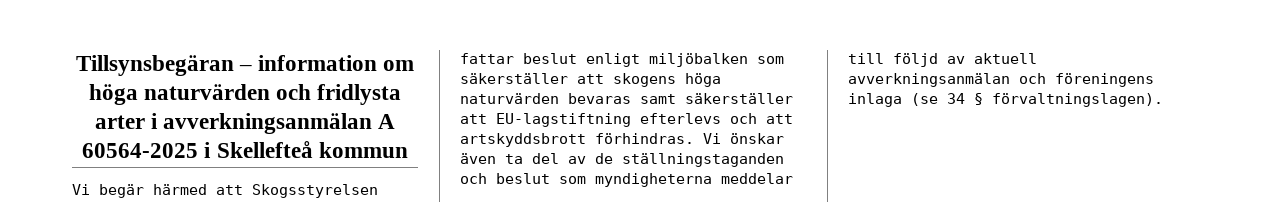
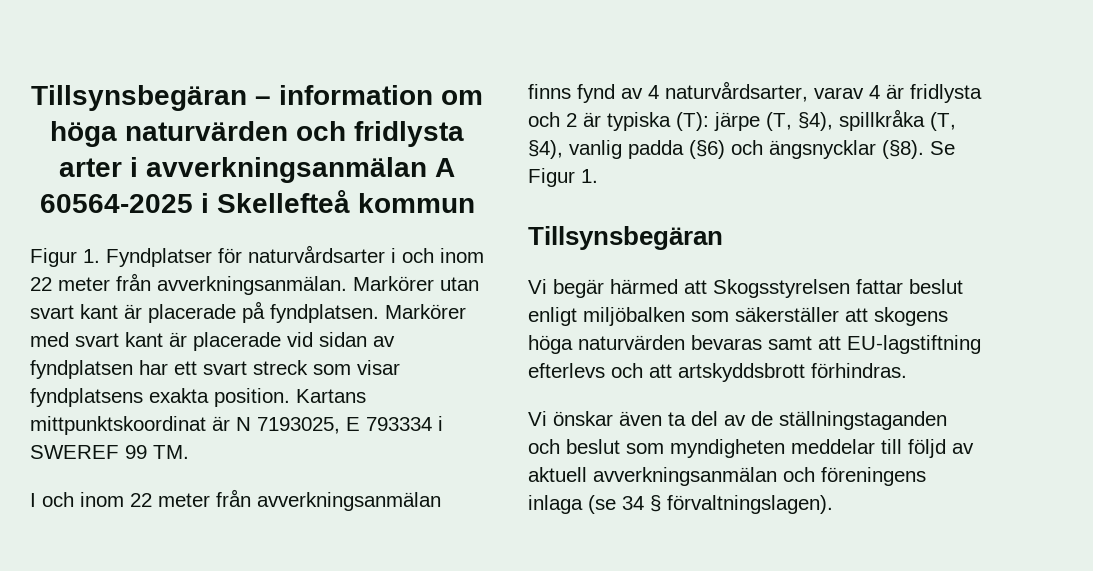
+ Figur 1. Fyndplatser för naturvårdsarter i och inom 22 meter från avverkningsanmälan. Markörer utan svart kant är placerade på fyndplatsen. Markörer med svart kant är placerade vid sidan av fyndplatsen har ett svart streck som visar fyndplatsens exakta position. Kartans mittpunktskoordinat är N 7193025, E 793334 i SWEREF 99 TM.
+ I och inom 22 meter från avverkningsanmälan finns fynd av 4 naturvårdsarter, varav 4 är fridlysta och 2 är typiska (T): järpe (T, §4), spillkråka (T, §4), vanlig padda (§6) och ängsnycklar (§8). Se Figur 1.
+ Tillsynsbegäran
- Vi begär härmed att Skogsstyrelsen fattar beslut enligt miljöbalken som säkerställer att skogens höga naturvärden bevaras samt säkerställer att EU-lagstiftning efterlevs och att artskyddsbrott förhindras. Vi önskar även ta del av de ställningstaganden och beslut som myndigheterna meddelar till följd av aktuell avverkningsanmälan och föreningens inlaga (se 34 § förvaltningslagen).
+ Vi begär härmed att Skogsstyrelsen fattar beslut enligt miljöbalken som säkerställer att skogens höga naturvärden bevaras samt att EU-lagstiftning efterlevs och att artskyddsbrott förhindras.
+ Vi önskar även ta del av de ställningstaganden och beslut som myndigheten meddelar till följd av aktuell avverkningsanmälan och föreningens inlaga (se 34 § förvaltningslagen).

